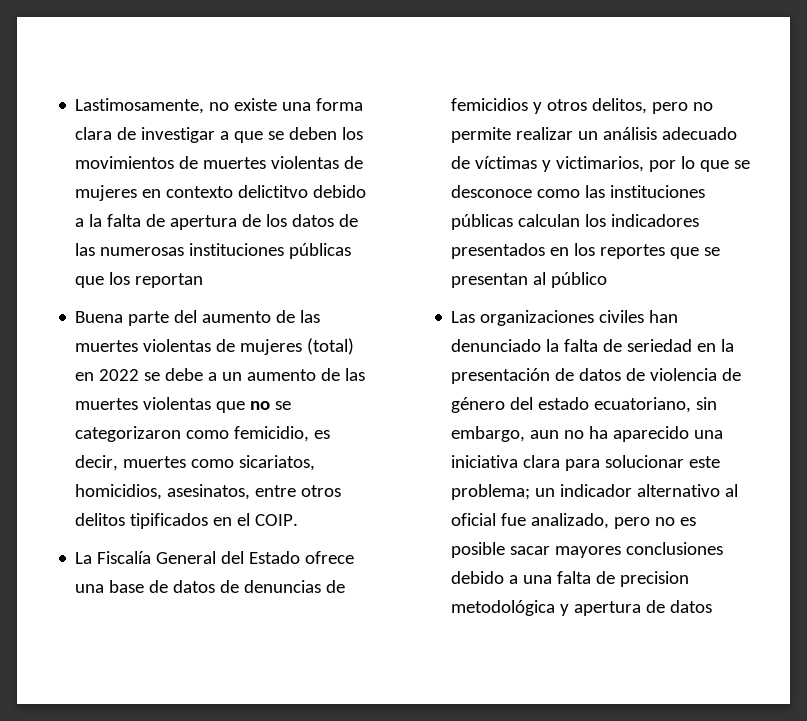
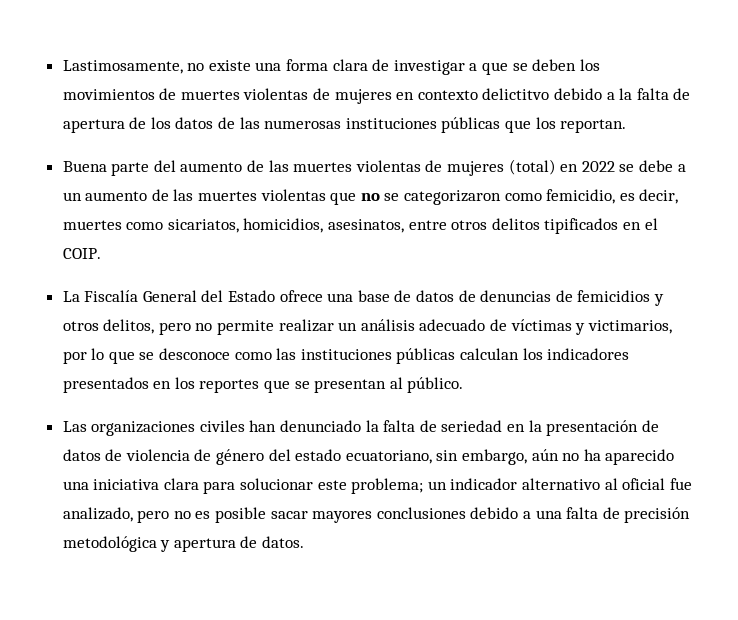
- Lastimosamente, no existe una forma clara de investigar a que se deben los movimientos de muertes violentas de mujeres en contexto delictitvo debido a la falta de apertura de los datos de las numerosas instituciones públicas que los reportan
+ Lastimosamente, no existe una forma clara de investigar a que se deben los movimientos de muertes violentas de mujeres en contexto delictitvo debido a la falta de apertura de los datos de las numerosas instituciones públicas que los reportan.
- La Fiscalía General del Estado ofrece una base de datos de denuncias de femicidios y otros delitos, pero no permite realizar un análisis adecuado de víctimas y victimarios, por lo que se desconoce como las instituciones públicas calculan los indicadores presentados en los reportes que se presentan al público
+ La Fiscalía General del Estado ofrece una base de datos de denuncias de femicidios y otros delitos, pero no permite realizar un análisis adecuado de víctimas y victimarios, por lo que se desconoce como las instituciones públicas calculan los indicadores presentados en los reportes que se presentan al público.
- Las organizaciones civiles han denunciado la falta de seriedad en la presentación de datos de violencia de género del estado ecuatoriano, sin embargo, aun no ha aparecido una iniciativa clara para solucionar este problema; un indicador alternativo al oficial fue analizado, pero no es posible sacar mayores conclusiones debido a una falta de precision metodológica y apertura de datos
+ Las organizaciones civiles han denunciado la falta de seriedad en la presentación de datos de violencia de género del estado ecuatoriano, sin embargo, aún no ha aparecido una iniciativa clara para solucionar este problema; un indicador alternativo al oficial fue analizado, pero no es posible sacar mayores conclusiones debido a una falta de precisión metodológica y apertura de datos.

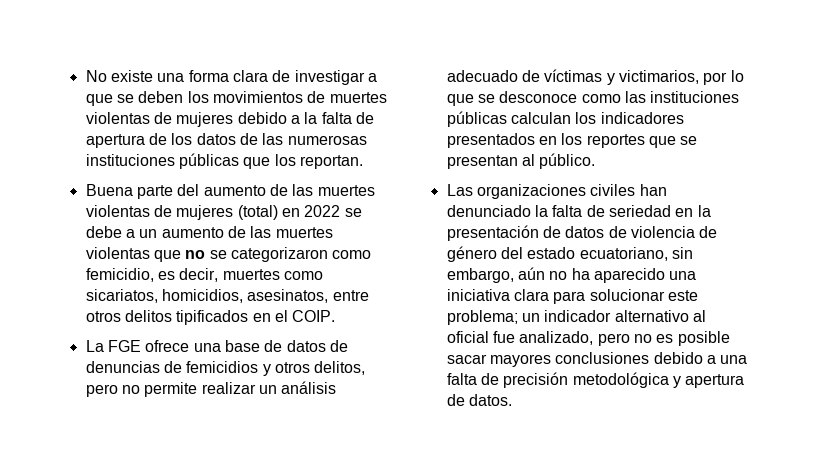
- Lastimosamente, no existe una forma clara de investigar a que se deben los movimientos de muertes violentas de mujeres en contexto delictitvo debido a la falta de apertura de los datos de las numerosas instituciones públicas que los reportan.
+ No existe una forma clara de investigar a que se deben los movimientos de muertes violentas de mujeres debido a la falta de apertura de los datos de las numerosas instituciones públicas que los reportan.
- La Fiscalía General del Estado ofrece una base de datos de denuncias de femicidios y otros delitos, pero no permite realizar un análisis adecuado de víctimas y victimarios, por lo que se desconoce como las instituciones públicas calculan los indicadores presentados en los reportes que se presentan al público.
+ La FGE ofrece una base de datos de denuncias de femicidios y otros delitos, pero no permite realizar un análisis adecuado de víctimas y victimarios, por lo que se desconoce como las instituciones públicas calculan los indicadores presentados en los reportes que se presentan al público.

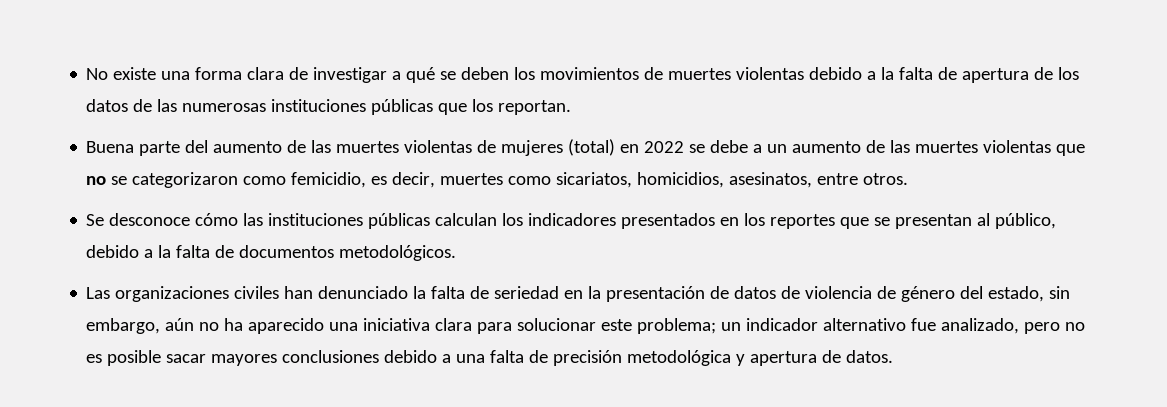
- No existe una forma clara de investigar a que se deben los movimientos de muertes violentas de mujeres debido a la falta de apertura de los datos de las numerosas instituciones públicas que los reportan.
+ No existe una forma clara de investigar a qué se deben los movimientos de muertes violentas debido a la falta de apertura de los datos de las numerosas instituciones públicas que los reportan.
- Buena parte del aumento de las muertes violentas de mujeres (total) en 2022 se debe a un aumento de las muertes violentas que no se categorizaron como femicidio, es decir, muertes como sicariatos, homicidios, asesinatos, entre otros delitos tipificados en el COIP.
- La FGE ofrece una base de datos de denuncias de femicidios y otros delitos, pero no permite realizar un análisis adecuado de víctimas y victimarios, por lo que se desconoce como las instituciones públicas calculan los indicadores presentados en los reportes que se presentan al público.
+ Buena parte del aumento de las muertes violentas de mujeres (total) en 2022 se debe a un aumento de las muertes violentas que no se categorizaron como femicidio, es decir, muertes como sicariatos, homicidios, asesinatos, entre otros.
+ Se desconoce cómo las instituciones públicas calculan los indicadores presentados en los reportes que se presentan al público, debido a la falta de documentos metodológicos.
- Las organizaciones civiles han denunciado la falta de seriedad en la presentación de datos de violencia de género del estado ecuatoriano, sin embargo, aún no ha aparecido una iniciativa clara para solucionar este problema; un indicador alternativo al oficial fue analizado, pero no es posible sacar mayores conclusiones debido a una falta de precisión metodológica y apertura de datos.
+ Las organizaciones civiles han denunciado la falta de seriedad en la presentación de datos de violencia de género del estado, sin embargo, aún no ha aparecido una iniciativa clara para solucionar este problema; un indicador alternativo fue analizado, pero no es posible sacar mayores conclusiones debido a una falta de precisión metodológica y apertura de datos.

